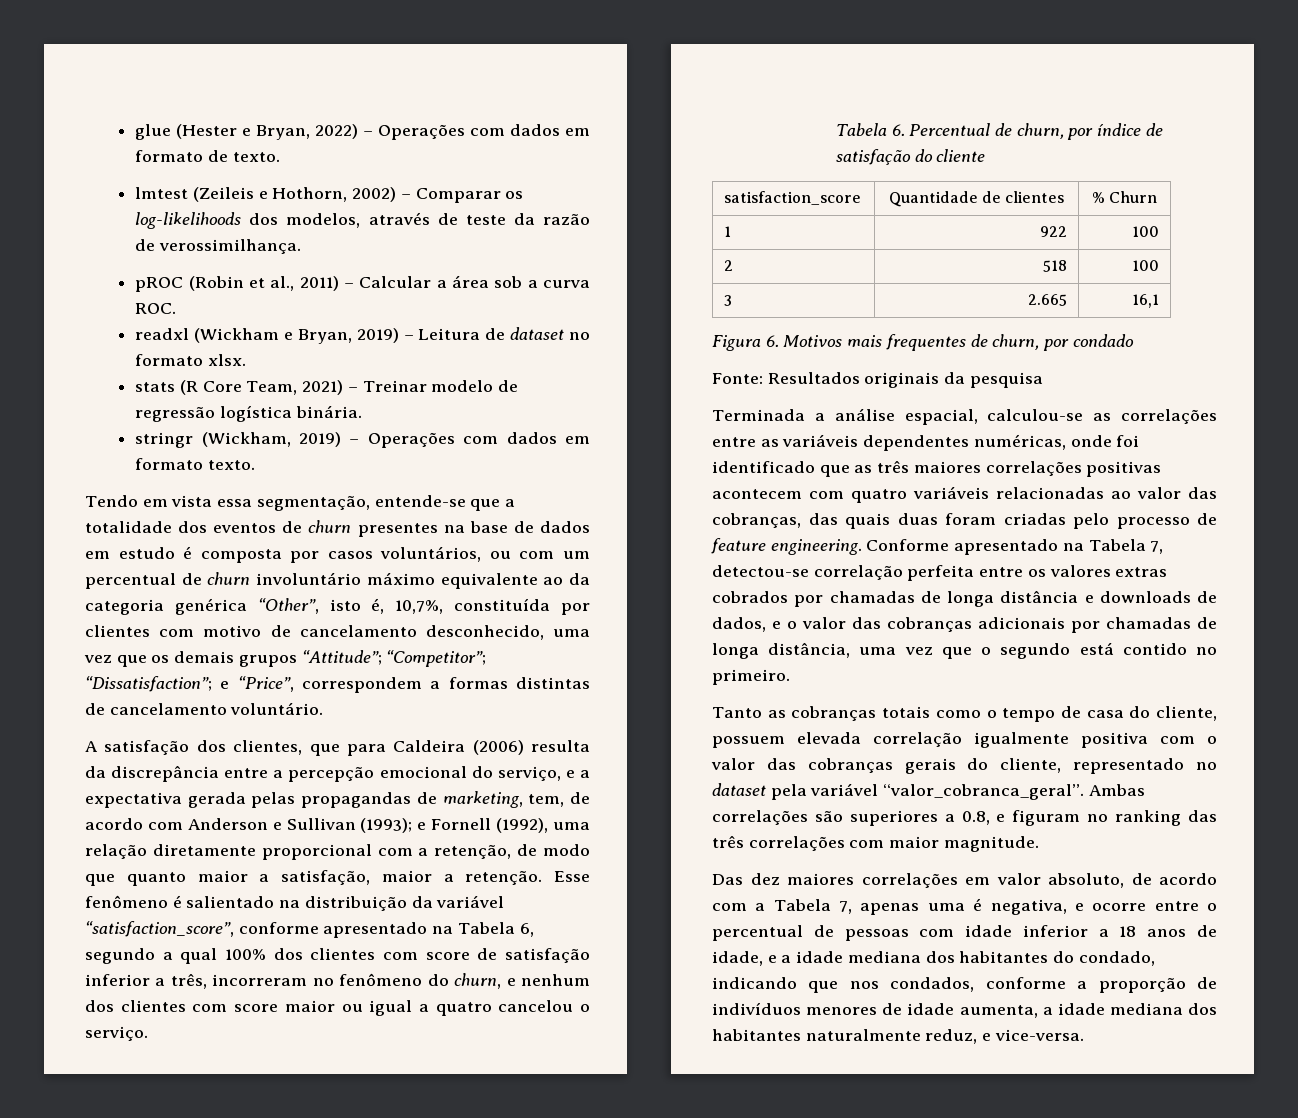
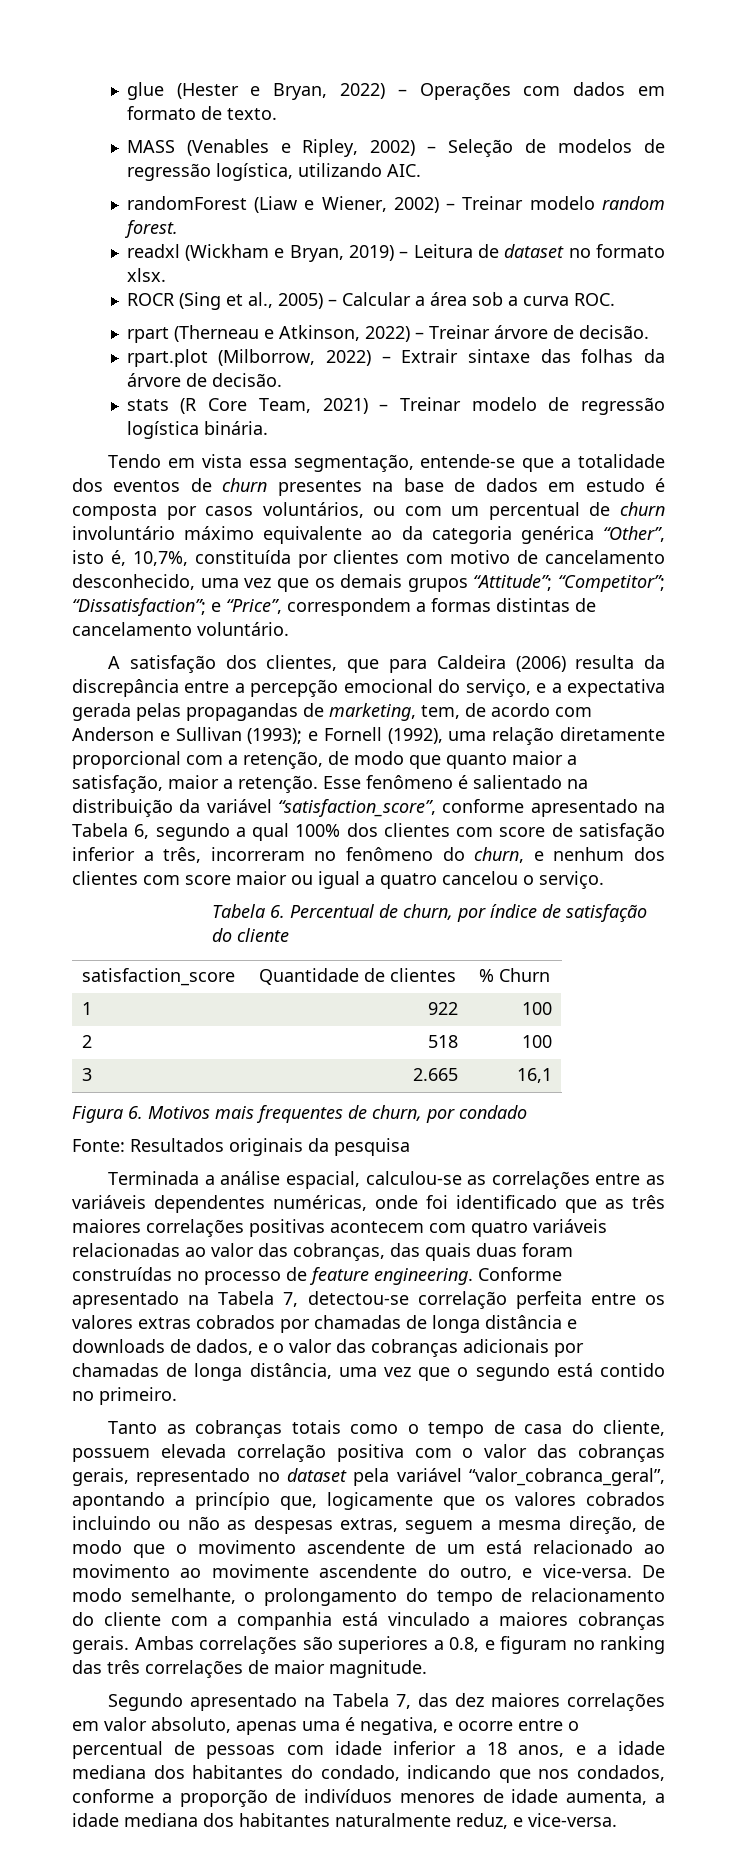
- lmtest (Zeileis e Hothorn, 2002) – Comparar os log-likelihoods dos modelos, através de teste da razão de verossimilhança.
- pROC (Robin et al., 2011) – Calcular a área sob a curva ROC.
+ MASS (Venables e Ripley, 2002) – Seleção de modelos de regressão logística, utilizando AIC.
+ randomForest (Liaw e Wiener, 2002) – Treinar modelo random forest.
+ ROCR (Sing et al., 2005) – Calcular a área sob a curva ROC.
+ rpart (Therneau e Atkinson, 2022) – Treinar árvore de decisão.
+ rpart.plot (Milborrow, 2022) – Extrair sintaxe das folhas da árvore de decisão.
- stringr (Wickham, 2019) – Operações com dados em formato texto.
- Terminada a análise espacial, calculou-se as correlações entre as variáveis dependentes numéricas, onde foi identificado que as três maiores correlações positivas acontecem com quatro variáveis relacionadas ao valor das cobranças, das quais duas foram criadas pelo processo de feature engineering.
+ Terminada a análise espacial, calculou-se as correlações entre as variáveis dependentes numéricas, onde foi identificado que as três maiores correlações positivas acontecem com quatro variáveis relacionadas ao valor das cobranças, das quais duas foram construídas no processo de feature engineering.
- Tanto as cobranças totais como o tempo de casa do cliente, possuem elevada correlação igualmente positiva com o valor das cobranças gerais do cliente, representado no dataset pela variável “valor_cobranca_geral”.
+ Tanto as cobranças totais como o tempo de casa do cliente, possuem elevada correlação positiva com o valor das cobranças gerais, representado no dataset pela variável “valor_cobranca_geral”, apontando a princípio que, logicamente que os valores cobrados incluindo ou não as despesas extras, seguem a mesma direção, de modo que o movimento ascendente de um está relacionado ao movimento ao movimente ascendente do outro, e vice-versa. De modo semelhante, o prolongamento do tempo de relacionamento do cliente com a companhia está vinculado a maiores cobranças gerais.
- Ambas correlações são superiores a 0.8, e figuram no ranking das três correlações com maior magnitude.
+ Ambas correlações são superiores a 0.8, e figuram no ranking das três correlações de maior magnitude.
- Das dez maiores correlações em valor absoluto, de acordo com a Tabela 7, apenas uma é negativa, e ocorre entre o percentual de pessoas com idade inferior a 18 anos de idade, e a idade mediana dos habitantes do condado, indicando que nos condados, conforme a proporção de indivíduos menores de idade aumenta, a idade mediana dos habitantes naturalmente reduz, e vice-versa.
+ Segundo apresentado na Tabela 7, das dez maiores correlações em valor absoluto, apenas uma é negativa, e ocorre entre o percentual de pessoas com idade inferior a 18 anos, e a idade mediana dos habitantes do condado, indicando que nos condados, conforme a proporção de indivíduos menores de idade aumenta, a idade mediana dos habitantes naturalmente reduz, e vice-versa.

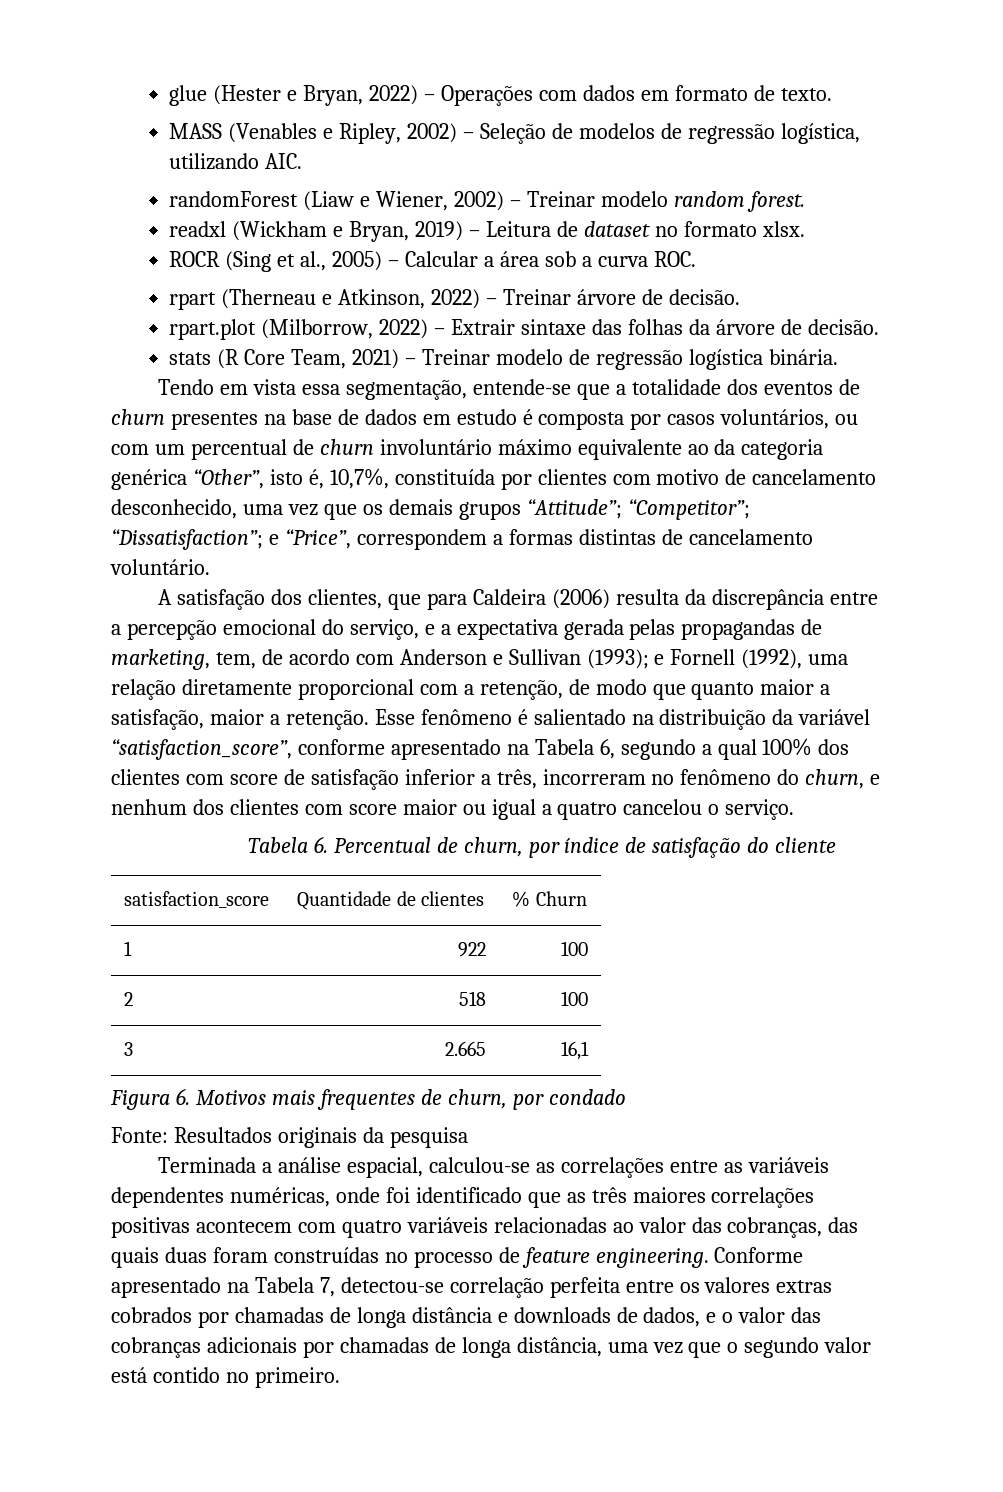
- Conforme apresentado na Tabela 7, detectou-se correlação perfeita entre os valores extras cobrados por chamadas de longa distância e downloads de dados, e o valor das cobranças adicionais por chamadas de longa distância, uma vez que o segundo está contido no primeiro.
+ Conforme apresentado na Tabela 7, detectou-se correlação perfeita entre os valores extras cobrados por chamadas de longa distância e downloads de dados, e o valor das cobranças adicionais por chamadas de longa distância, uma vez que o segundo valor está contido no primeiro.
- Tanto as cobranças totais como o tempo de casa do cliente, possuem elevada correlação positiva com o valor das cobranças gerais, representado no dataset pela variável “valor_cobranca_geral”, apontando a princípio que, logicamente que os valores cobrados incluindo ou não as despesas extras, seguem a mesma direção, de modo que o movimento ascendente de um está relacionado ao movimento ao movimente ascendente do outro, e vice-versa. De modo semelhante, o prolongamento do tempo de relacionamento do cliente com a companhia está vinculado a maiores cobranças gerais. Ambas correlações são superiores a 0.8, e figuram no ranking das três correlações de maior magnitude.
- Segundo apresentado na Tabela 7, das dez maiores correlações em valor absoluto, apenas uma é negativa, e ocorre entre o percentual de pessoas com idade inferior a 18 anos, e a idade mediana dos habitantes do condado, indicando que nos condados, conforme a proporção de indivíduos menores de idade aumenta, a idade mediana dos habitantes naturalmente reduz, e vice-versa.

